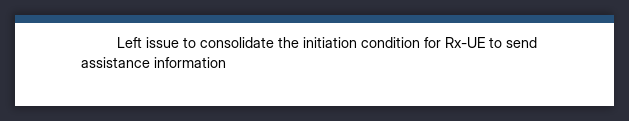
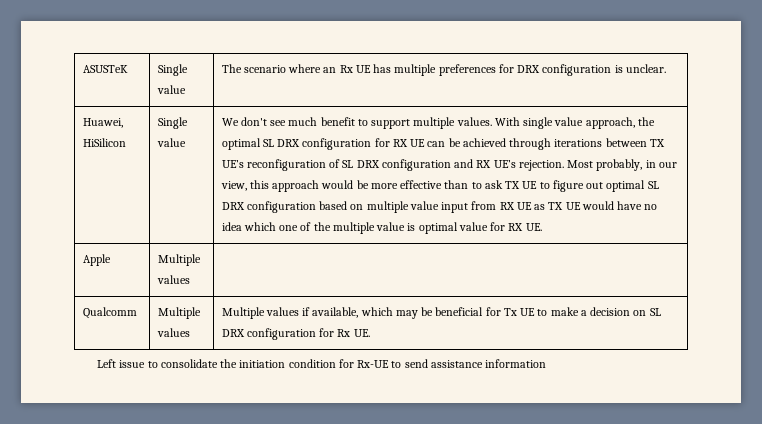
+ ASUSTeK | Single value | The scenario where an Rx UE has multiple preferences for DRX configuration is unclear.
+ Huawei, HiSilicon | Single value | We don't see much benefit to support multiple values. With single value approach, the optimal SL DRX configuration for RX UE can be achieved through iterations between TX UE’s reconfiguration of SL DRX configuration and RX UE’s rejection. Most probably, in our view, this approach would be more effective than to ask TX UE to figure out optimal SL DRX configuration based on multiple value input from RX UE as TX UE would have no idea which one of the multiple value is optimal value for RX UE.
+ Apple | Multiple values |
+ Qualcomm | Multiple values | Multiple values if available, which may be beneficial for Tx UE to make a decision on SL DRX configuration for Rx UE.

